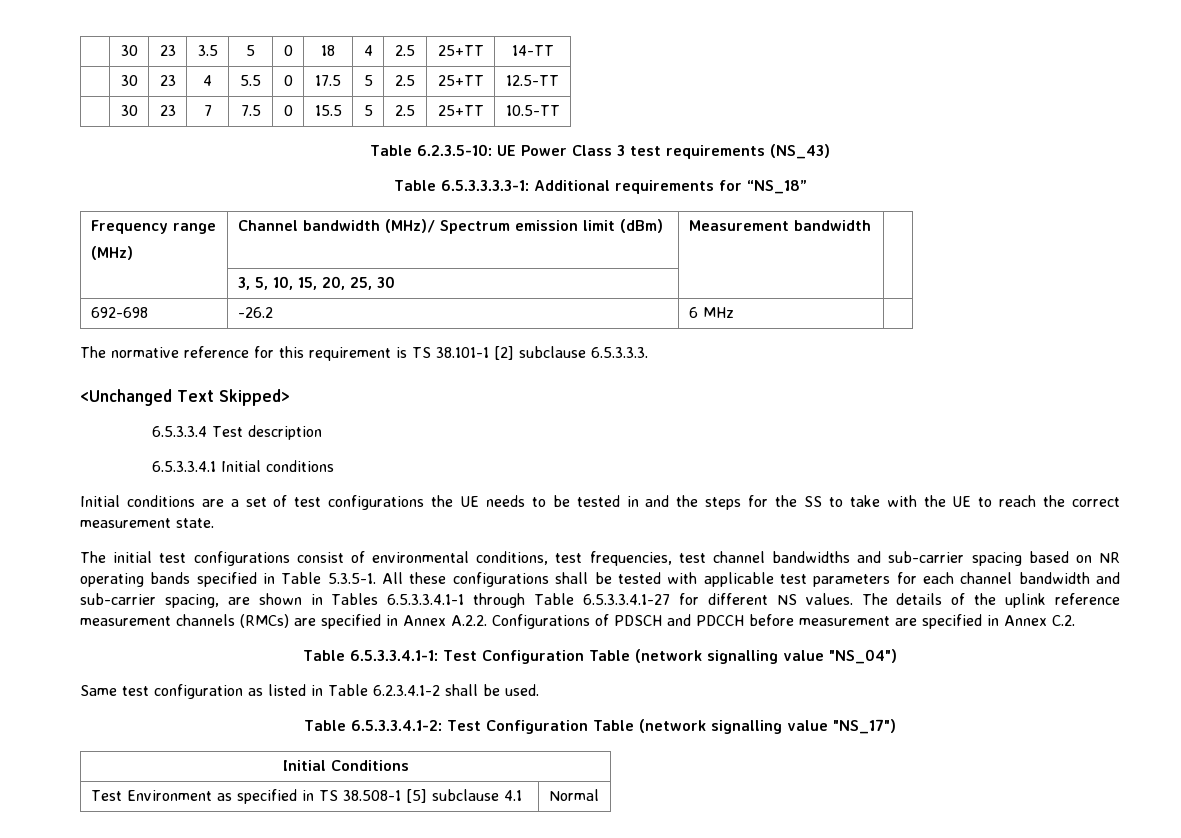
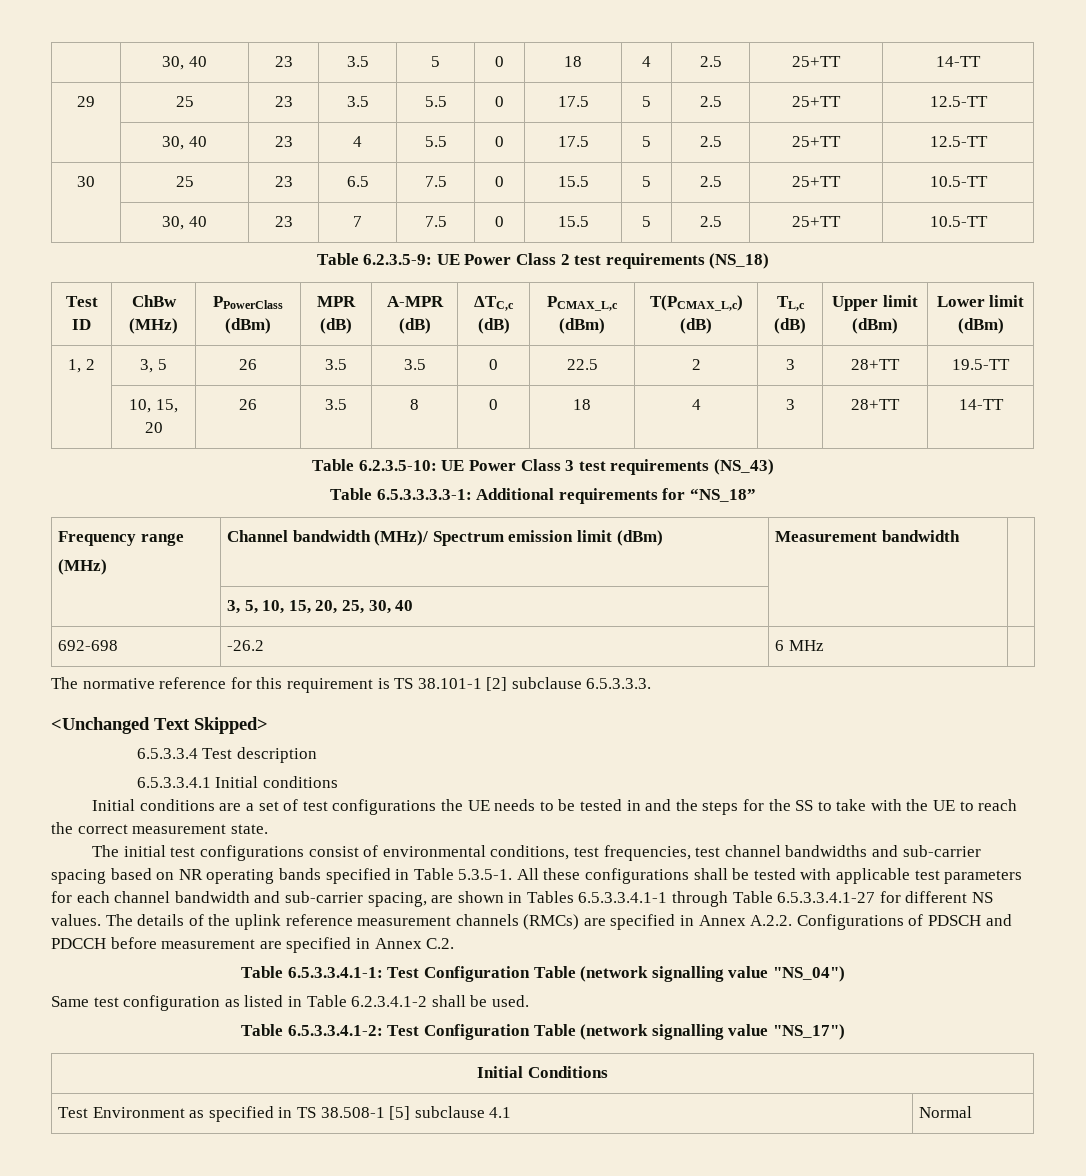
- | 30 | 23 | 3.5 | 5 | 0 | 18 | 4 | 2.5 | 25+TT | 14-TT
+ | 30, 40 | 23 | 3.5 | 5 | 0 | 18 | 4 | 2.5 | 25+TT | 14-TT
- | 30 | 23 | 4 | 5.5 | 0 | 17.5 | 5 | 2.5 | 25+TT | 12.5-TT
+ 29 | 25 | 23 | 3.5 | 5.5 | 0 | 17.5 | 5 | 2.5 | 25+TT | 12.5-TT
+ | 30, 40 | 23 | 4 | 5.5 | 0 | 17.5 | 5 | 2.5 | 25+TT | 12.5-TT
- | 30 | 23 | 7 | 7.5 | 0 | 15.5 | 5 | 2.5 | 25+TT | 10.5-TT
+ 30 | 25 | 23 | 6.5 | 7.5 | 0 | 15.5 | 5 | 2.5 | 25+TT | 10.5-TT
+ | 30, 40 | 23 | 7 | 7.5 | 0 | 15.5 | 5 | 2.5 | 25+TT | 10.5-TT
+ Table 6.2.3.5-9: UE Power Class 2 test requirements (NS_18)
+ Test ID | ChBw (MHz) | PPowerClass (dBm) | MPR (dB) | A-MPR (dB) | ΔTC,c (dB) | PCMAX_L,c (dBm) | T(PCMAX_L,c) (dB) | TL,c (dB) | Upper limit (dBm) | Lower limit (dBm)
+ 1, 2 | 3, 5 | 26 | 3.5 | 3.5 | 0 | 22.5 | 2 | 3 | 28+TT | 19.5-TT
+ | 10, 15, 20 | 26 | 3.5 | 8 | 0 | 18 | 4 | 3 | 28+TT | 14-TT
- | 3, 5, 10, 15, 20, 25, 30 | |
+ | 3, 5, 10, 15, 20, 25, 30, 40 | |

